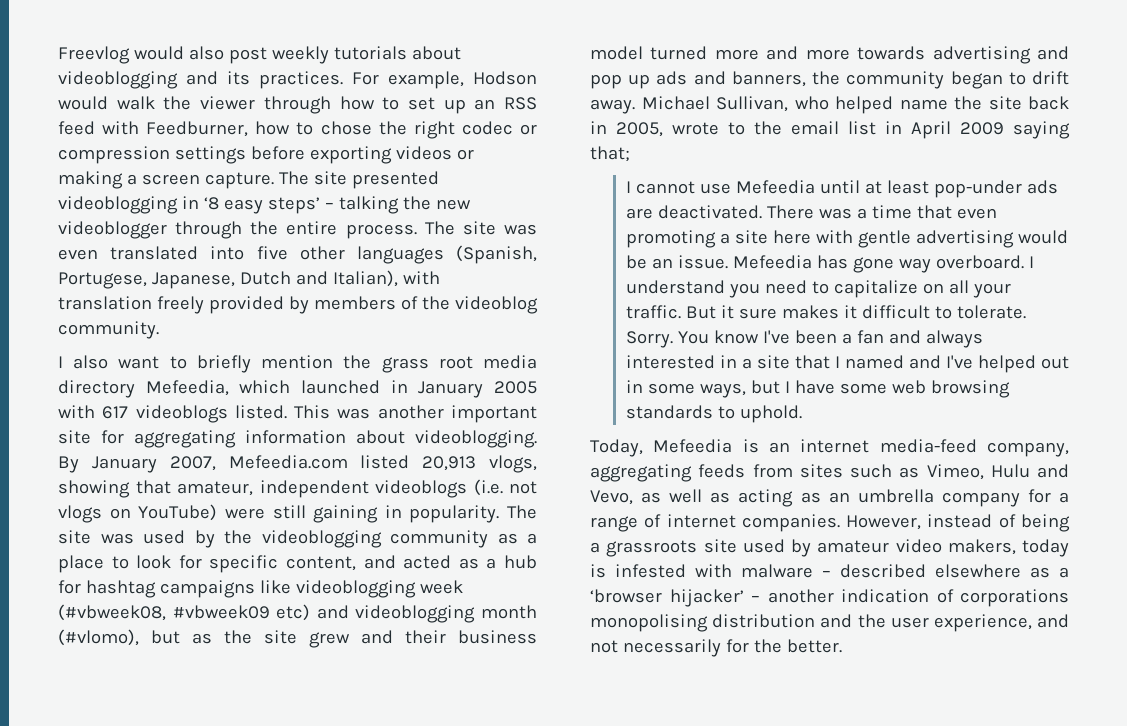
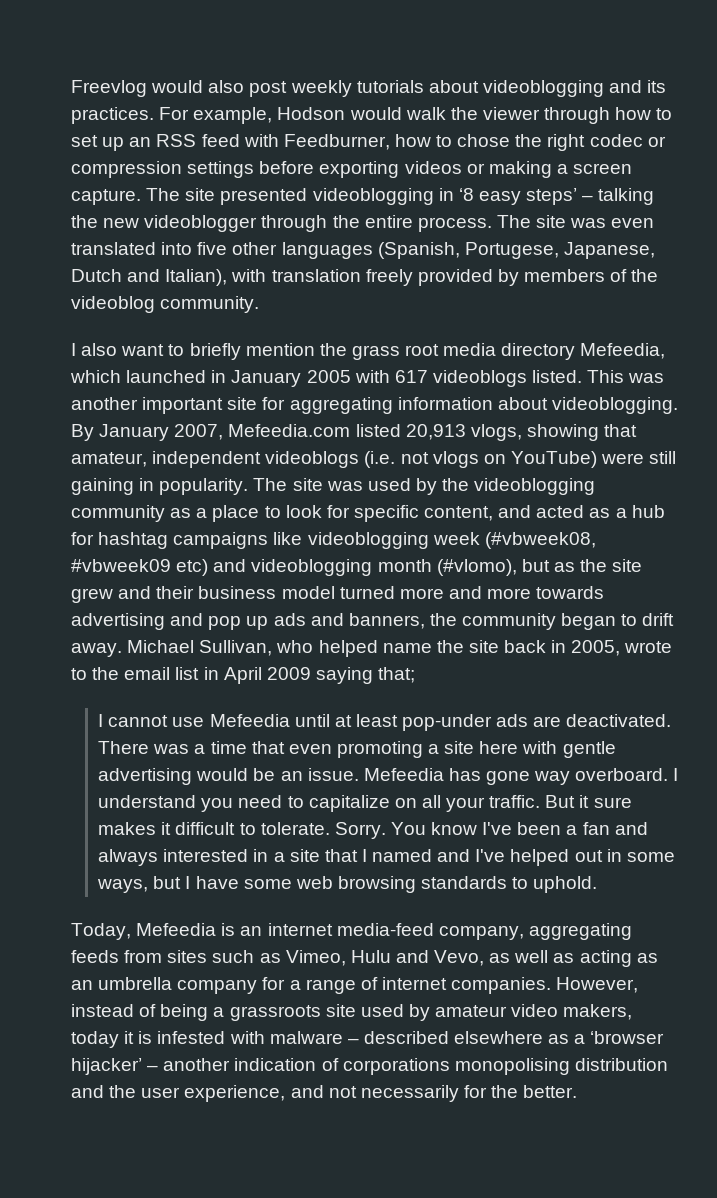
- However, instead of being a grassroots site used by amateur video makers, today is infested with malware – described elsewhere as a ‘browser hijacker’ – another indication of corporations monopolising distribution and the user experience, and not necessarily for the better.
+ However, instead of being a grassroots site used by amateur video makers, today it is infested with malware – described elsewhere as a ‘browser hijacker’ – another indication of corporations monopolising distribution and the user experience, and not necessarily for the better.

